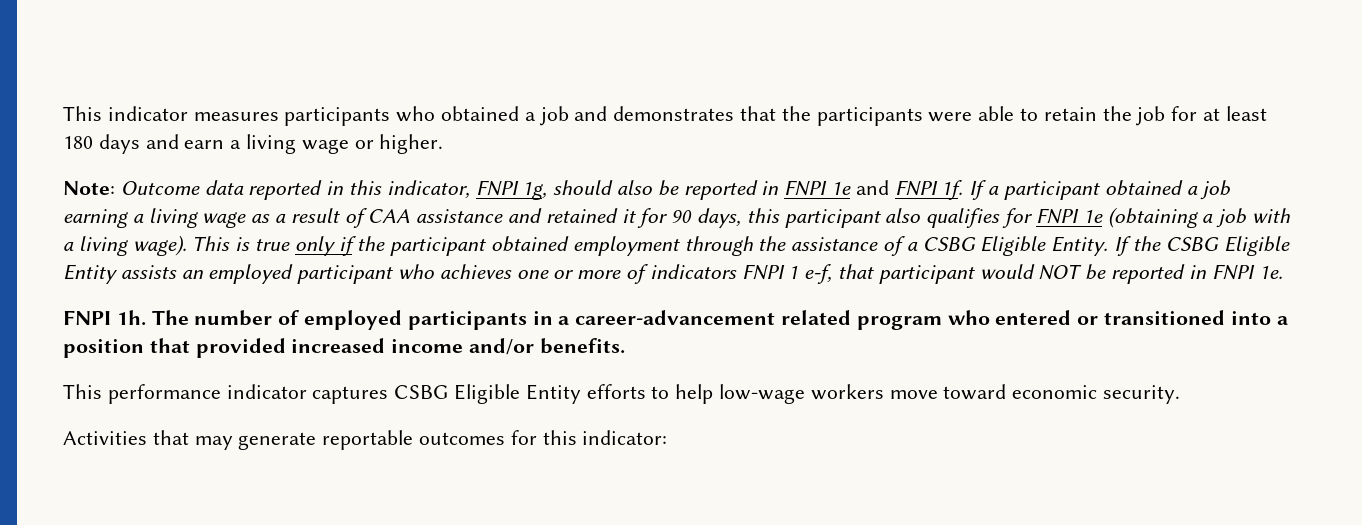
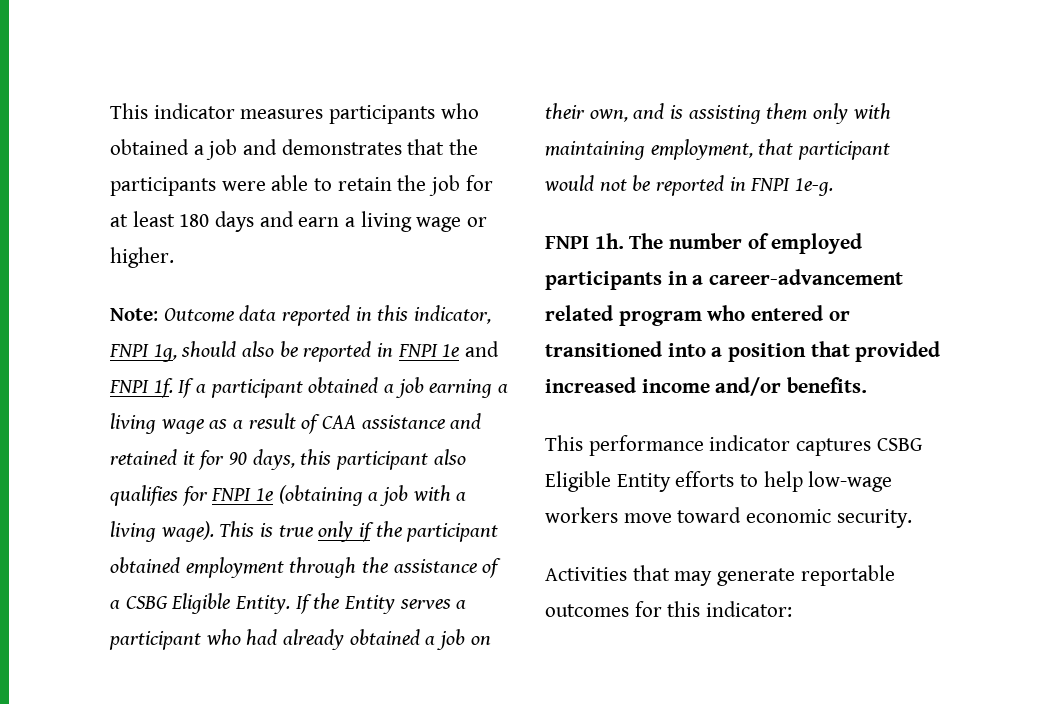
- If the CSBG Eligible Entity assists an employed participant who achieves one or more of indicators FNPI 1 e-f, that participant would NOT be reported in FNPI 1e.
+ If the Entity serves a participant who had already obtained a job on their own, and is assisting them only with maintaining employment, that participant would not be reported in FNPI 1e-g.

